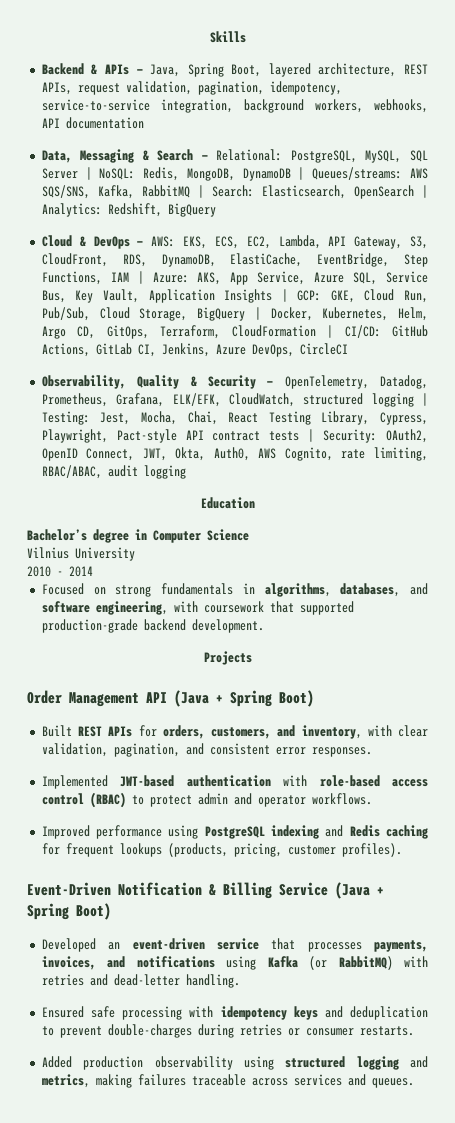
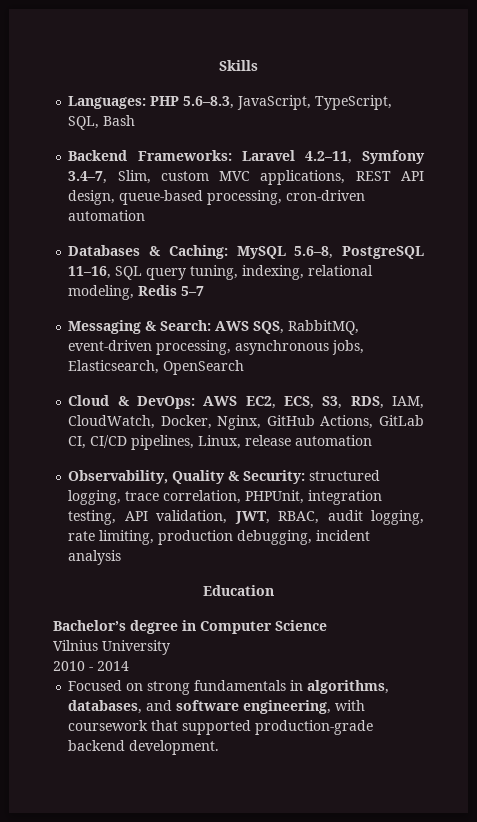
- Backend & APIs — Java, Spring Boot, layered architecture, REST APIs, request validation, pagination, idempotency, service-to-service integration, background workers, webhooks, API documentation
- Data, Messaging & Search — Relational: PostgreSQL, MySQL, SQL Server | NoSQL: Redis, MongoDB, DynamoDB | Queues/streams: AWS SQS/SNS, Kafka, RabbitMQ | Search: Elasticsearch, OpenSearch | Analytics: Redshift, BigQuery
- Cloud & DevOps — AWS: EKS, ECS, EC2, Lambda, API Gateway, S3, CloudFront, RDS, DynamoDB, ElastiCache, EventBridge, Step Functions, IAM | Azure: AKS, App Service, Azure SQL, Service Bus, Key Vault, Application Insights | GCP: GKE, Cloud Run, Pub/Sub, Cloud Storage, BigQuery | Docker, Kubernetes, Helm, Argo CD, GitOps, Terraform, CloudFormation | CI/CD: GitHub Actions, GitLab CI, Jenkins, Azure DevOps, CircleCI
- Observability, Quality & Security — OpenTelemetry, Datadog, Prometheus, Grafana, ELK/EFK, CloudWatch, structured logging | Testing: Jest, Mocha, Chai, React Testing Library, Cypress, Playwright, Pact-style API contract tests | Security: OAuth2, OpenID Connect, JWT, Okta, Auth0, AWS Cognito, rate limiting, RBAC/ABAC, audit logging
+ Languages: PHP 5.6–8.3, JavaScript, TypeScript, SQL, Bash
+ Backend Frameworks: Laravel 4.2–11, Symfony 3.4–7, Slim, custom MVC applications, REST API design, queue-based processing, cron-driven automation
+ Databases & Caching: MySQL 5.6–8, PostgreSQL 11–16, SQL query tuning, indexing, relational modeling, Redis 5–7
+ Messaging & Search: AWS SQS, RabbitMQ, event-driven processing, asynchronous jobs, Elasticsearch, OpenSearch
+ Cloud & DevOps: AWS EC2, ECS, S3, RDS, IAM, CloudWatch, Docker, Nginx, GitHub Actions, GitLab CI, CI/CD pipelines, Linux, release automation
+ Observability, Quality & Security: structured logging, trace correlation, PHPUnit, integration testing, API validation, JWT, RBAC, audit logging, rate limiting, production debugging, incident analysis
- Projects
- Order Management API (Java + Spring Boot)
- Built REST APIs for orders, customers, and inventory, with clear validation, pagination, and consistent error responses.
- Implemented JWT-based authentication with role-based access control (RBAC) to protect admin and operator workflows.
- Improved performance using PostgreSQL indexing and Redis caching for frequent lookups (products, pricing, customer profiles).
- Event-Driven Notification & Billing Service (Java + Spring Boot)
- Developed an event-driven service that processes payments, invoices, and notifications using Kafka (or RabbitMQ) with retries and dead-letter handling.
- Ensured safe processing with idempotency keys and deduplication to prevent double-charges during retries or consumer restarts.
- Added production observability using structured logging and metrics, making failures traceable across services and queues.

